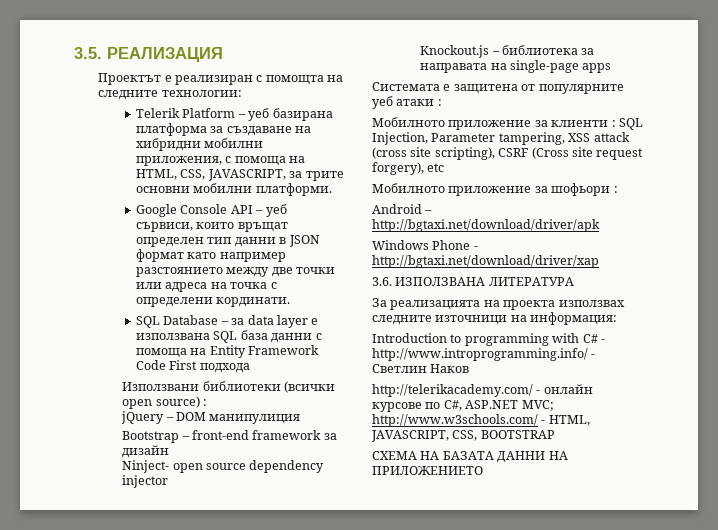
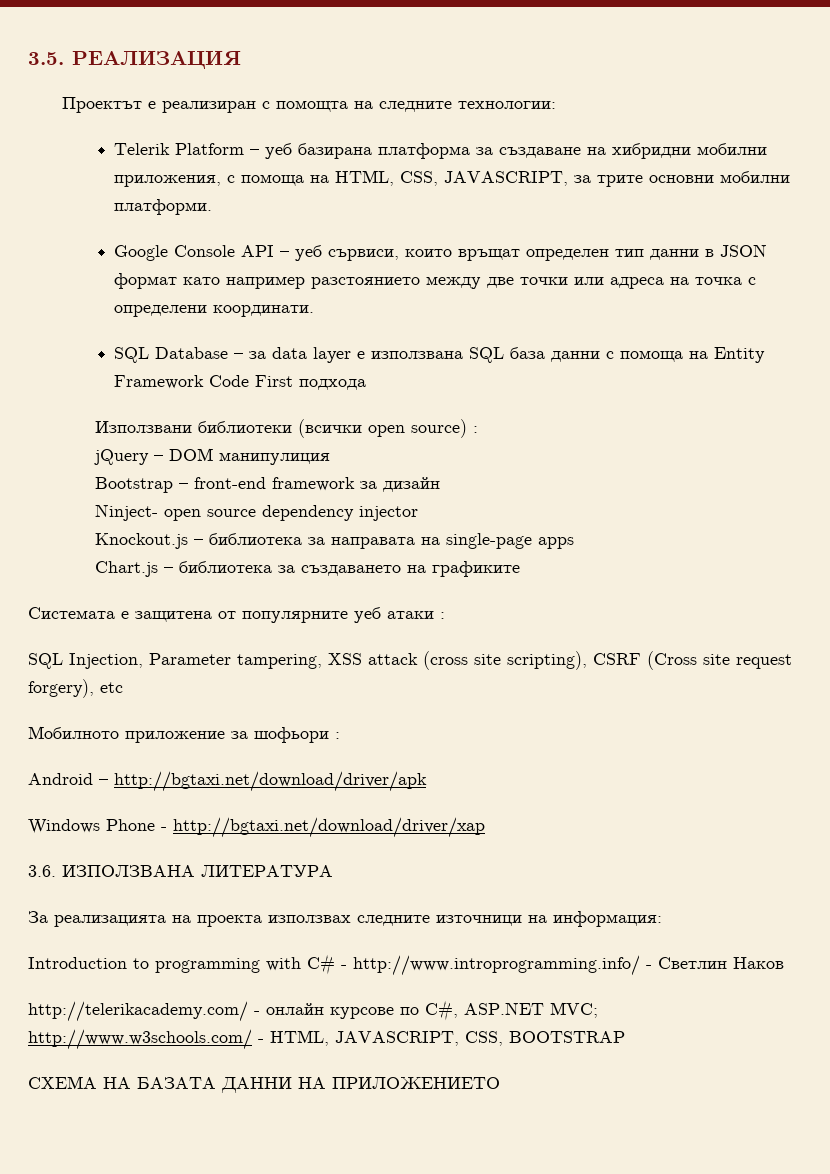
- Google Console API – уеб сървиси, които връщат определен тип данни в JSON формат като например разстоянието между две точки или адреса на точка с определени кординати.
+ Google Console API – уеб сървиси, които връщат определен тип данни в JSON формат като например разстоянието между две точки или адреса на точка с определени координати.
+ Chart.js – библиотека за създаването на графиките
- Мобилното приложение за клиенти : SQL Injection, Parameter tampering, XSS attack (cross site scripting), CSRF (Cross site request forgery), etc
+ SQL Injection, Parameter tampering, XSS attack (cross site scripting), CSRF (Cross site request forgery), etc

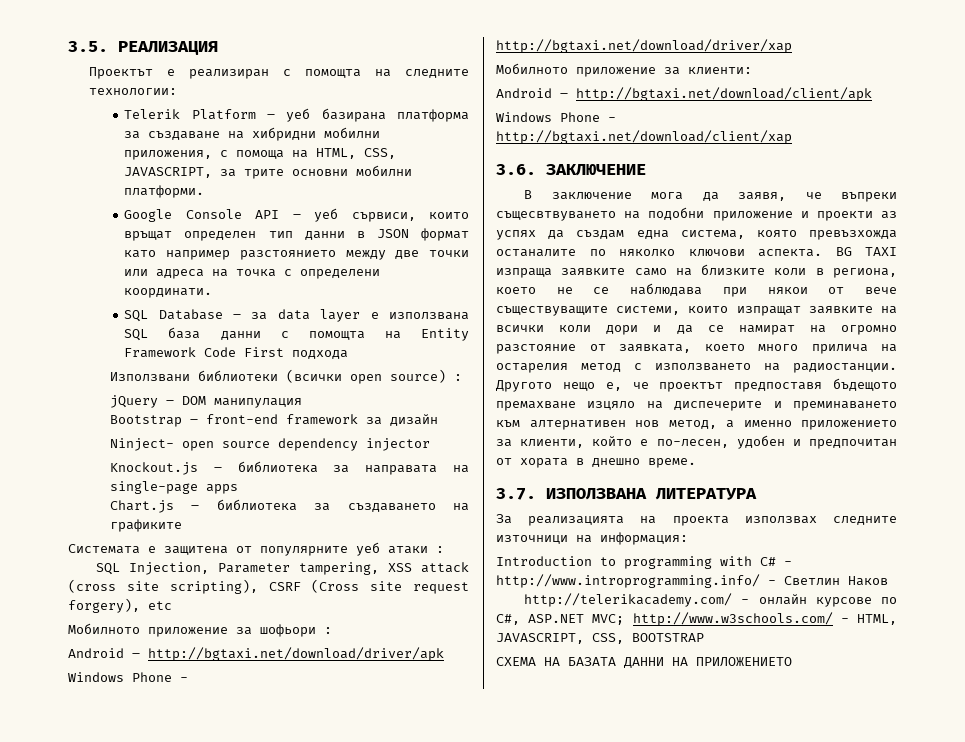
- SQL Database – за data layer е използвана SQL база данни с помоща на Entity Framework Code First подхода
+ SQL Database – за data layer е използвана SQL база данни с помощта на Entity Framework Code First подхода
- jQuery – DOM манипулиция
+ jQuery – DOM манипулация
- 3.6. ИЗПОЛЗВАНА ЛИТЕРАТУРА
+ Мобилното приложение за клиенти:
+ Android – http://bgtaxi.net/download/client/apk
+ Windows Phone - http://bgtaxi.net/download/client/xap
+ 3.6. ЗАКЛЮЧЕНИЕ
+ В заключение мога да заявя, че въпреки същесвтвуването на подобни приложение и проекти аз успях да създам една система, която превъзхожда останалите по няколко ключови аспекта. BG TAXI изпраща заявките само на близките коли в региона, което не се наблюдава при някои от вече съществуващите системи, които изпращат заявките на всички коли дори и да се намират на огромно разстояние от заявката, което много прилича на остарелия метод с използването на радиостанции. Другото нещо е, че проектът предпоставя бъдещото премахване изцяло на диспечерите и преминаването към алтернативен нов метод, а именно приложението за клиенти, който е по-лесен, удобен и предпочитан от хората в днешно време.
+ 3.7. ИЗПОЛЗВАНА ЛИТЕРАТУРА

